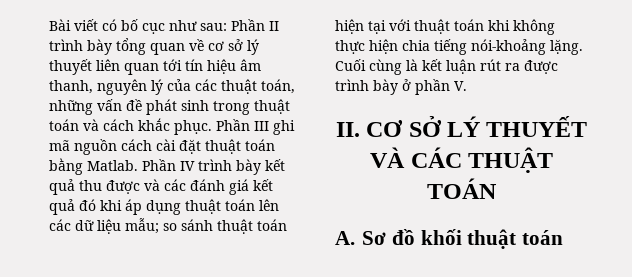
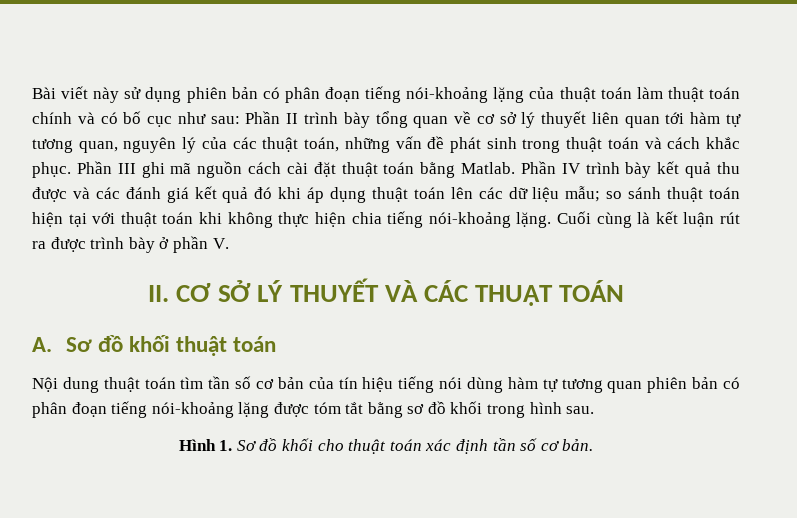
- Bài viết có bố cục như sau: Phần II trình bày tổng quan về cơ sở lý thuyết liên quan tới tín hiệu âm thanh, nguyên lý của các thuật toán, những vấn đề phát sinh trong thuật toán và cách khắc phục.
+ Bài viết này sử dụng phiên bản có phân đoạn tiếng nói-khoảng lặng của thuật toán làm thuật toán chính và có bố cục như sau: Phần II trình bày tổng quan về cơ sở lý thuyết liên quan tới hàm tự tương quan, nguyên lý của các thuật toán, những vấn đề phát sinh trong thuật toán và cách khắc phục.
+ Nội dung thuật toán tìm tần số cơ bản của tín hiệu tiếng nói dùng hàm tự tương quan phiên bản có phân đoạn tiếng nói-khoảng lặng được tóm tắt bằng sơ đồ khối trong hình sau.
+ Hình 1. Sơ đồ khối cho thuật toán xác định tần số cơ bản.

